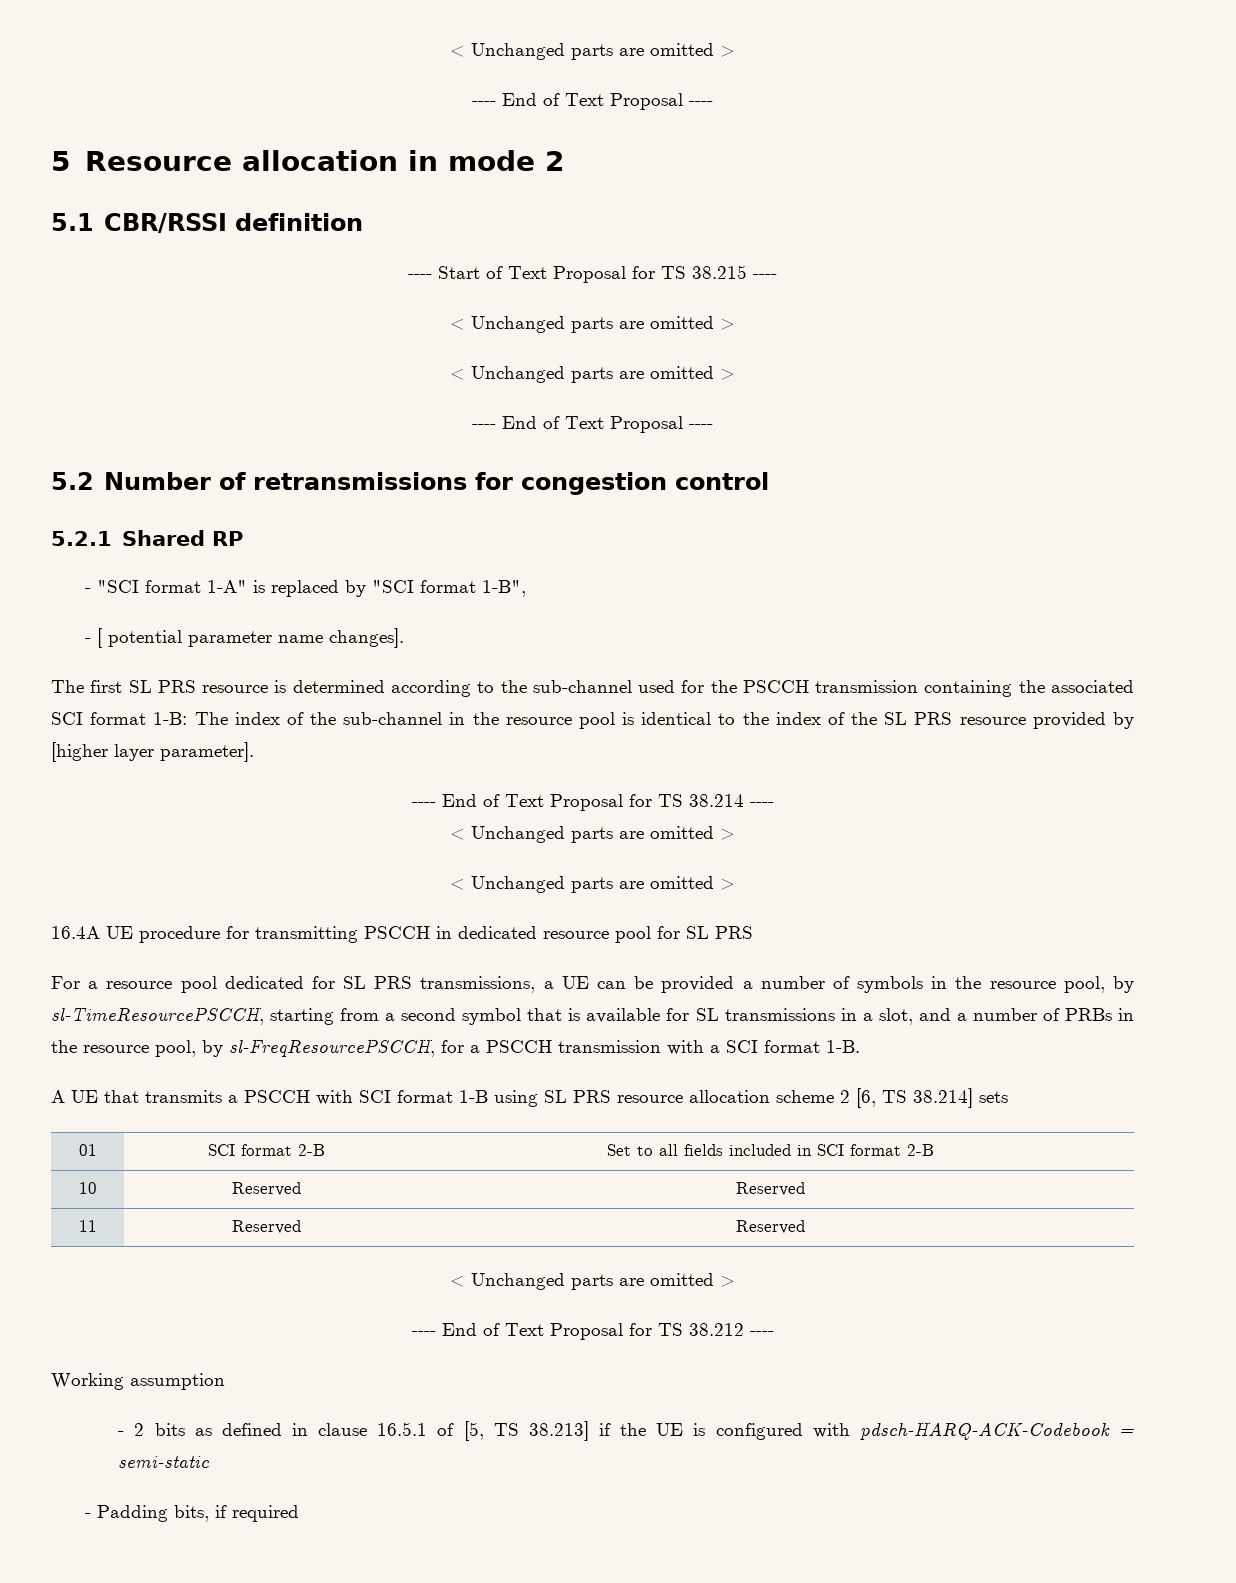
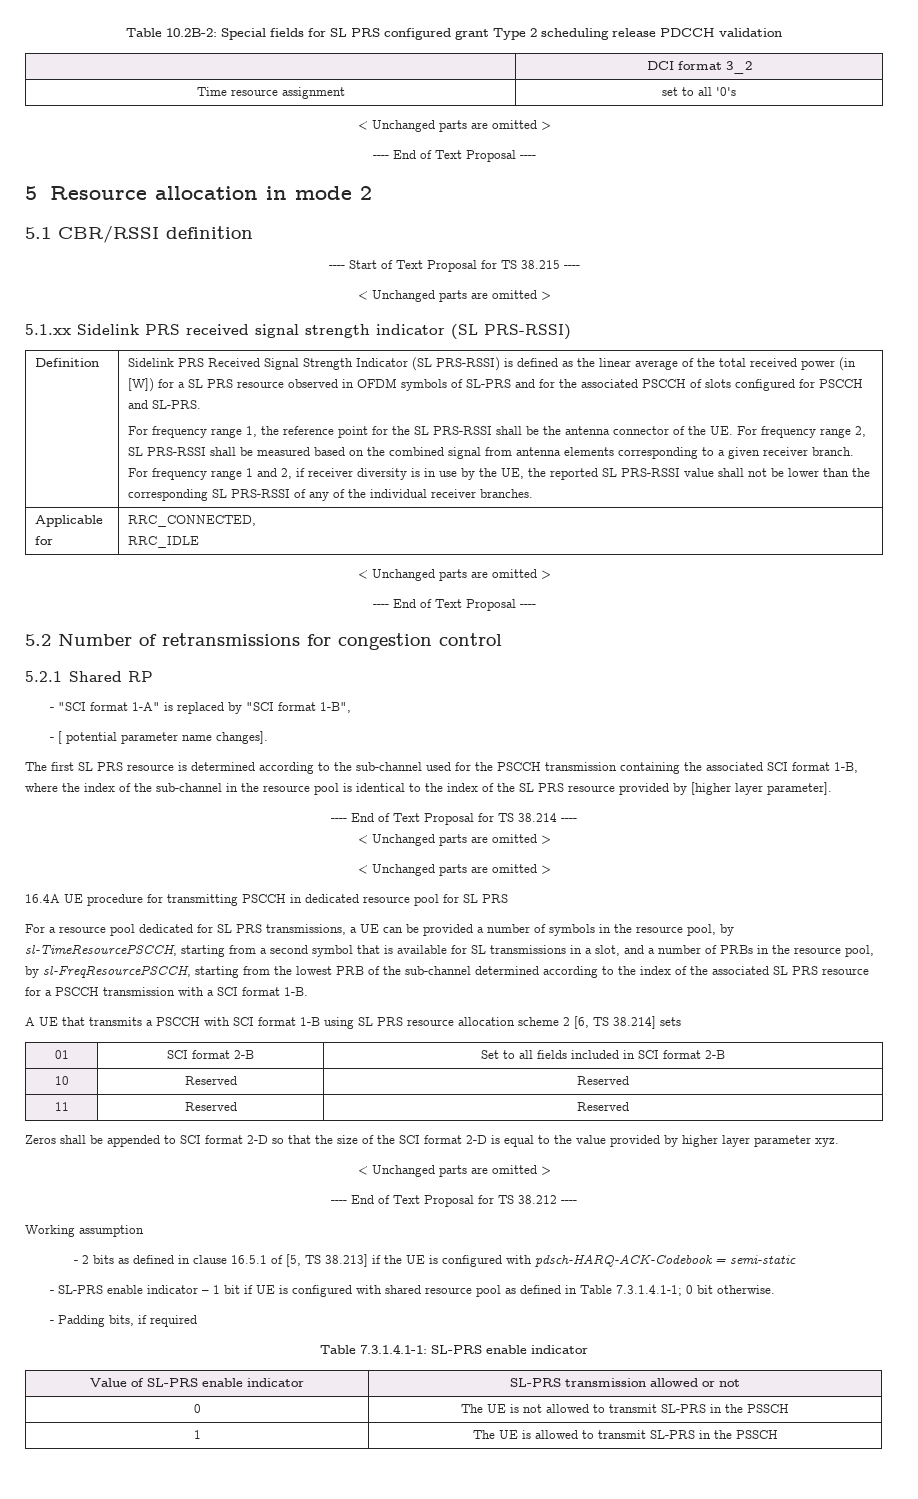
+ Table 10.2B-2: Special fields for SL PRS configured grant Type 2 scheduling release PDCCH validation
+ | DCI format 3_2
+ Time resource assignment | set to all '0's
+ 5.1.xx Sidelink PRS received signal strength indicator (SL PRS-RSSI)
+ Definition | Sidelink PRS Received Signal Strength Indicator (SL PRS-RSSI) is defined as the linear average of the total received power (in [W]) for a SL PRS resource observed in OFDM symbols of SL-PRS and for the associated PSCCH of slots configured for PSCCH and SL-PRS.
+ For frequency range 1, the reference point for the SL PRS-RSSI shall be the antenna connector of the UE. For frequency range 2, SL PRS-RSSI shall be measured based on the combined signal from antenna elements corresponding to a given receiver branch. For frequency range 1 and 2, if receiver diversity is in use by the UE, the reported SL PRS-RSSI value shall not be lower than the corresponding SL PRS-RSSI of any of the individual receiver branches.
+ Applicable for | RRC_CONNECTED,
+ RRC_IDLE
- The first SL PRS resource is determined according to the sub-channel used for the PSCCH transmission containing the associated SCI format 1-B: The index of the sub-channel in the resource pool is identical to the index of the SL PRS resource provided by [higher layer parameter].
+ The first SL PRS resource is determined according to the sub-channel used for the PSCCH transmission containing the associated SCI format 1-B, where the index of the sub-channel in the resource pool is identical to the index of the SL PRS resource provided by [higher layer parameter].
- For a resource pool dedicated for SL PRS transmissions, a UE can be provided a number of symbols in the resource pool, by sl-TimeResourcePSCCH, starting from a second symbol that is available for SL transmissions in a slot, and a number of PRBs in the resource pool, by sl-FreqResourcePSCCH, for a PSCCH transmission with a SCI format 1-B.
+ For a resource pool dedicated for SL PRS transmissions, a UE can be provided a number of symbols in the resource pool, by sl-TimeResourcePSCCH, starting from a second symbol that is available for SL transmissions in a slot, and a number of PRBs in the resource pool, by sl-FreqResourcePSCCH, starting from the lowest PRB of the sub-channel determined according to the index of the associated SL PRS resource for a PSCCH transmission with a SCI format 1-B.
+ Zeros shall be appended to SCI format 2-D so that the size of the SCI format 2-D is equal to the value provided by higher layer parameter xyz.
+ - SL-PRS enable indicator – 1 bit if UE is configured with shared resource pool as defined in Table 7.3.1.4.1-1; 0 bit otherwise.
+ Table 7.3.1.4.1-1: SL-PRS enable indicator
+ Value of SL-PRS enable indicator | SL-PRS transmission allowed or not
+ 0 | The UE is not allowed to transmit SL-PRS in the PSSCH
+ 1 | The UE is allowed to transmit SL-PRS in the PSSCH

